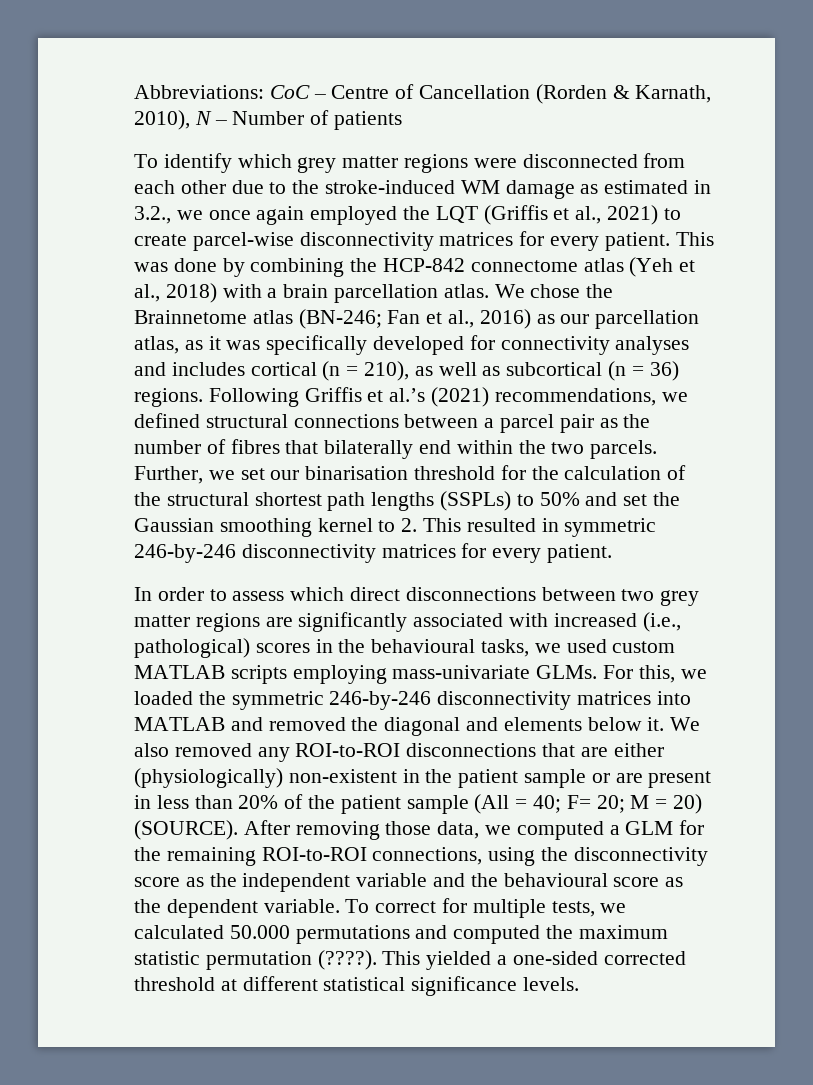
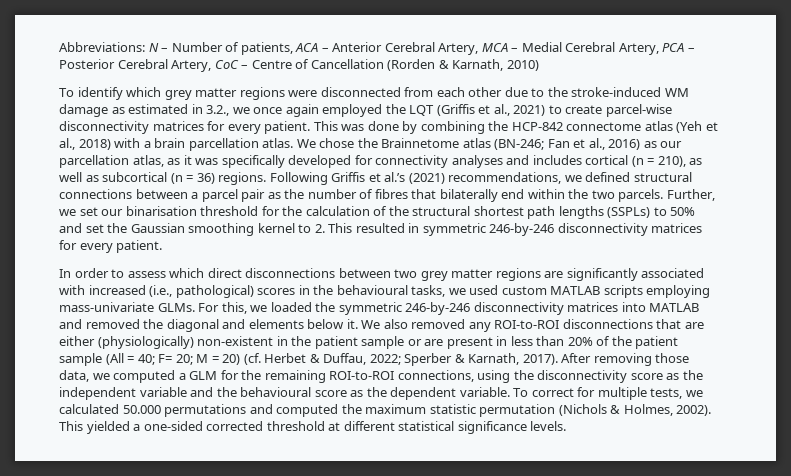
- Abbreviations: CoC – Centre of Cancellation (Rorden & Karnath, 2010), N – Number of patients
+ Abbreviations: N – Number of patients, ACA – Anterior Cerebral Artery, MCA – Medial Cerebral Artery, PCA – Posterior Cerebral Artery, CoC – Centre of Cancellation (Rorden & Karnath, 2010)
- We also removed any ROI-to-ROI disconnections that are either (physiologically) non-existent in the patient sample or are present in less than 20% of the patient sample (All = 40; F= 20; M = 20) (SOURCE).
+ We also removed any ROI-to-ROI disconnections that are either (physiologically) non-existent in the patient sample or are present in less than 20% of the patient sample (All = 40; F= 20; M = 20) (cf. Herbet & Duffau, 2022; Sperber & Karnath, 2017).
- To correct for multiple tests, we calculated 50.000 permutations and computed the maximum statistic permutation (????).
+ To correct for multiple tests, we calculated 50.000 permutations and computed the maximum statistic permutation (Nichols & Holmes, 2002).

